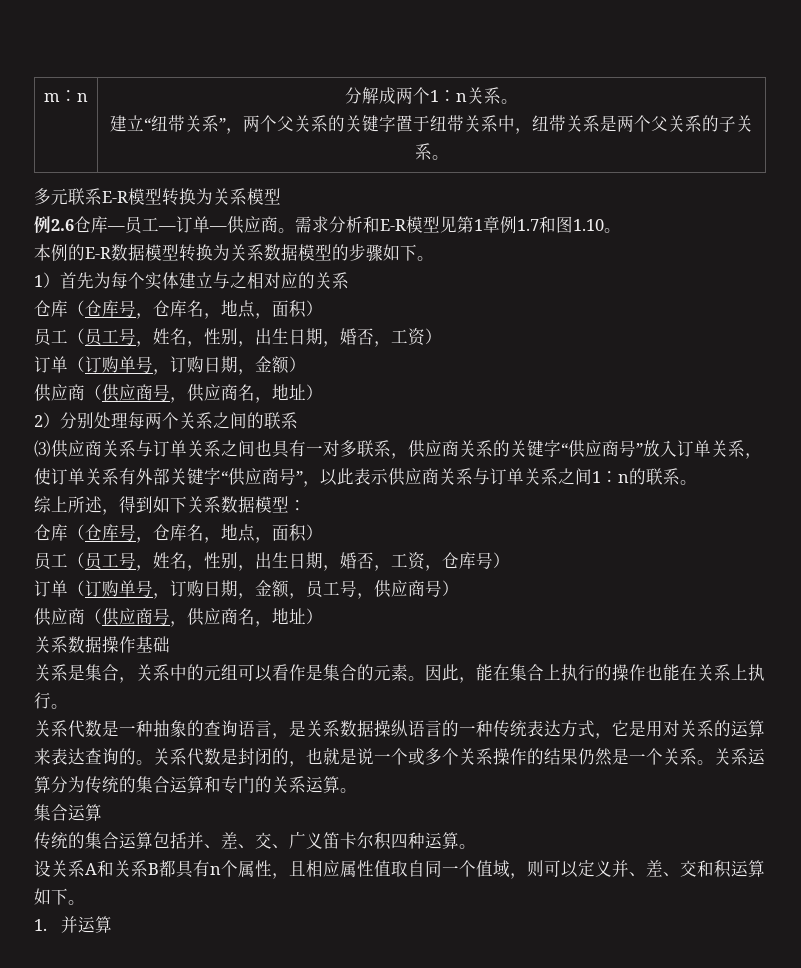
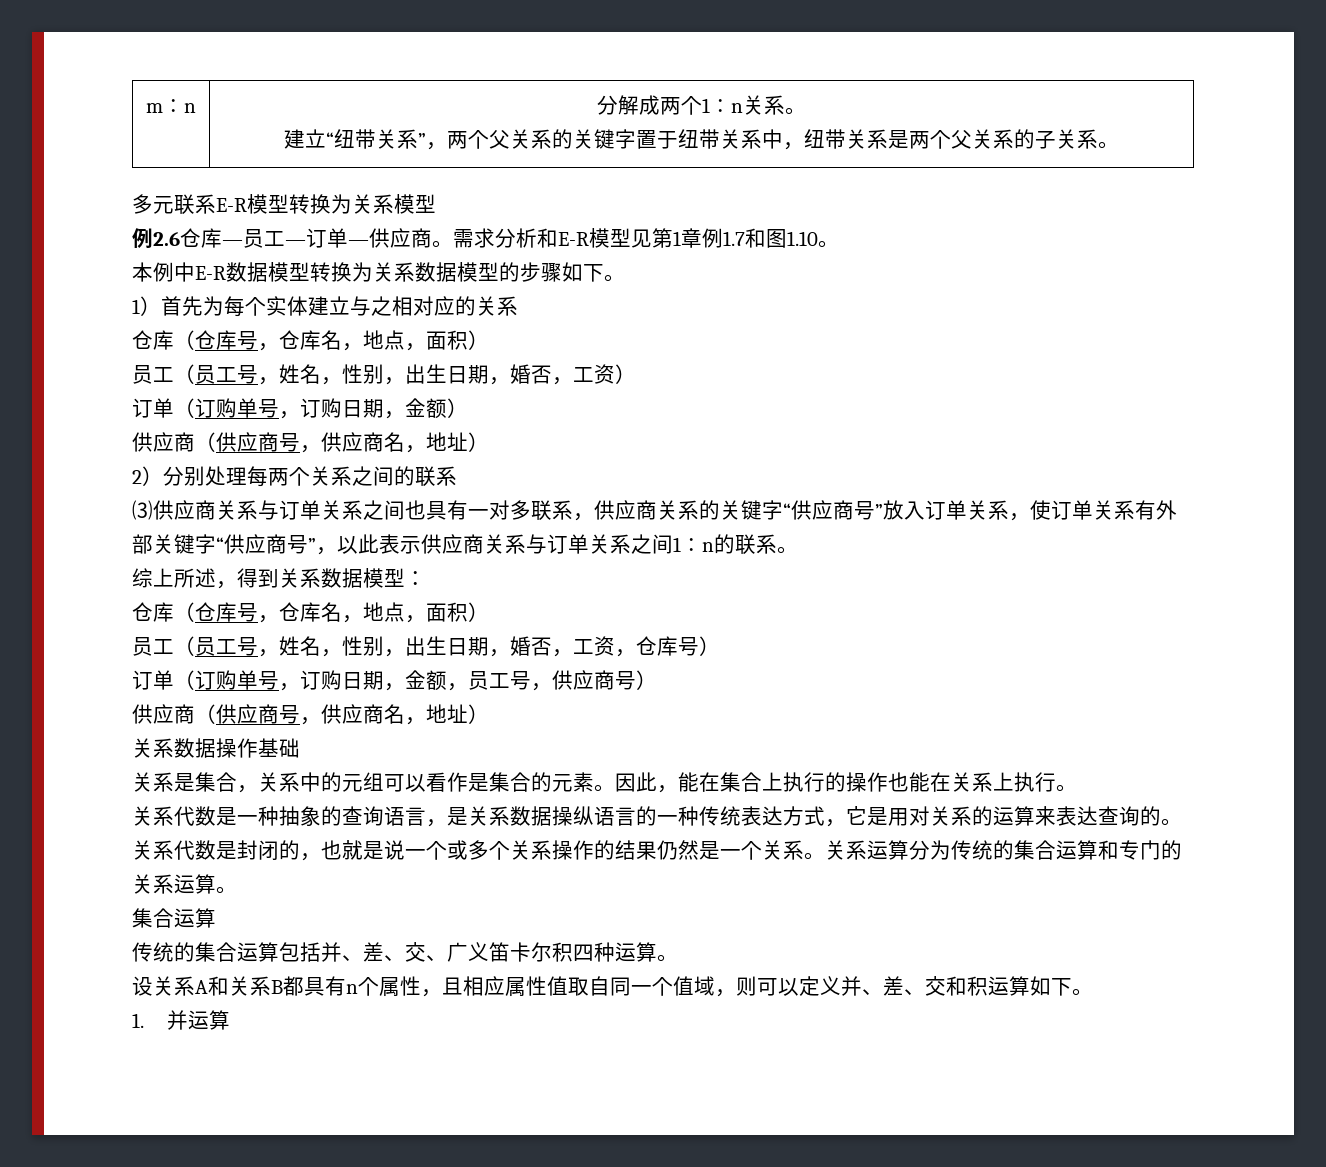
- 本例的E-R数据模型转换为关系数据模型的步骤如下。
+ 本例中E-R数据模型转换为关系数据模型的步骤如下。
- 综上所述，得到如下关系数据模型：
+ 综上所述，得到关系数据模型：

